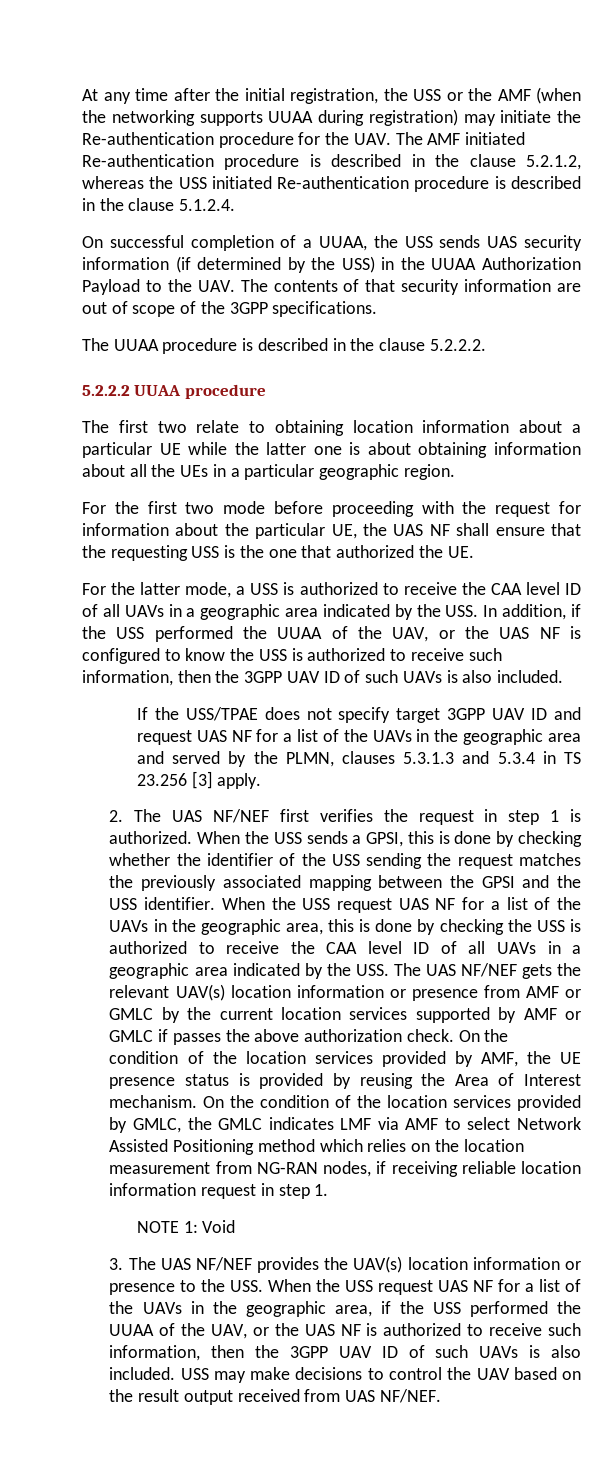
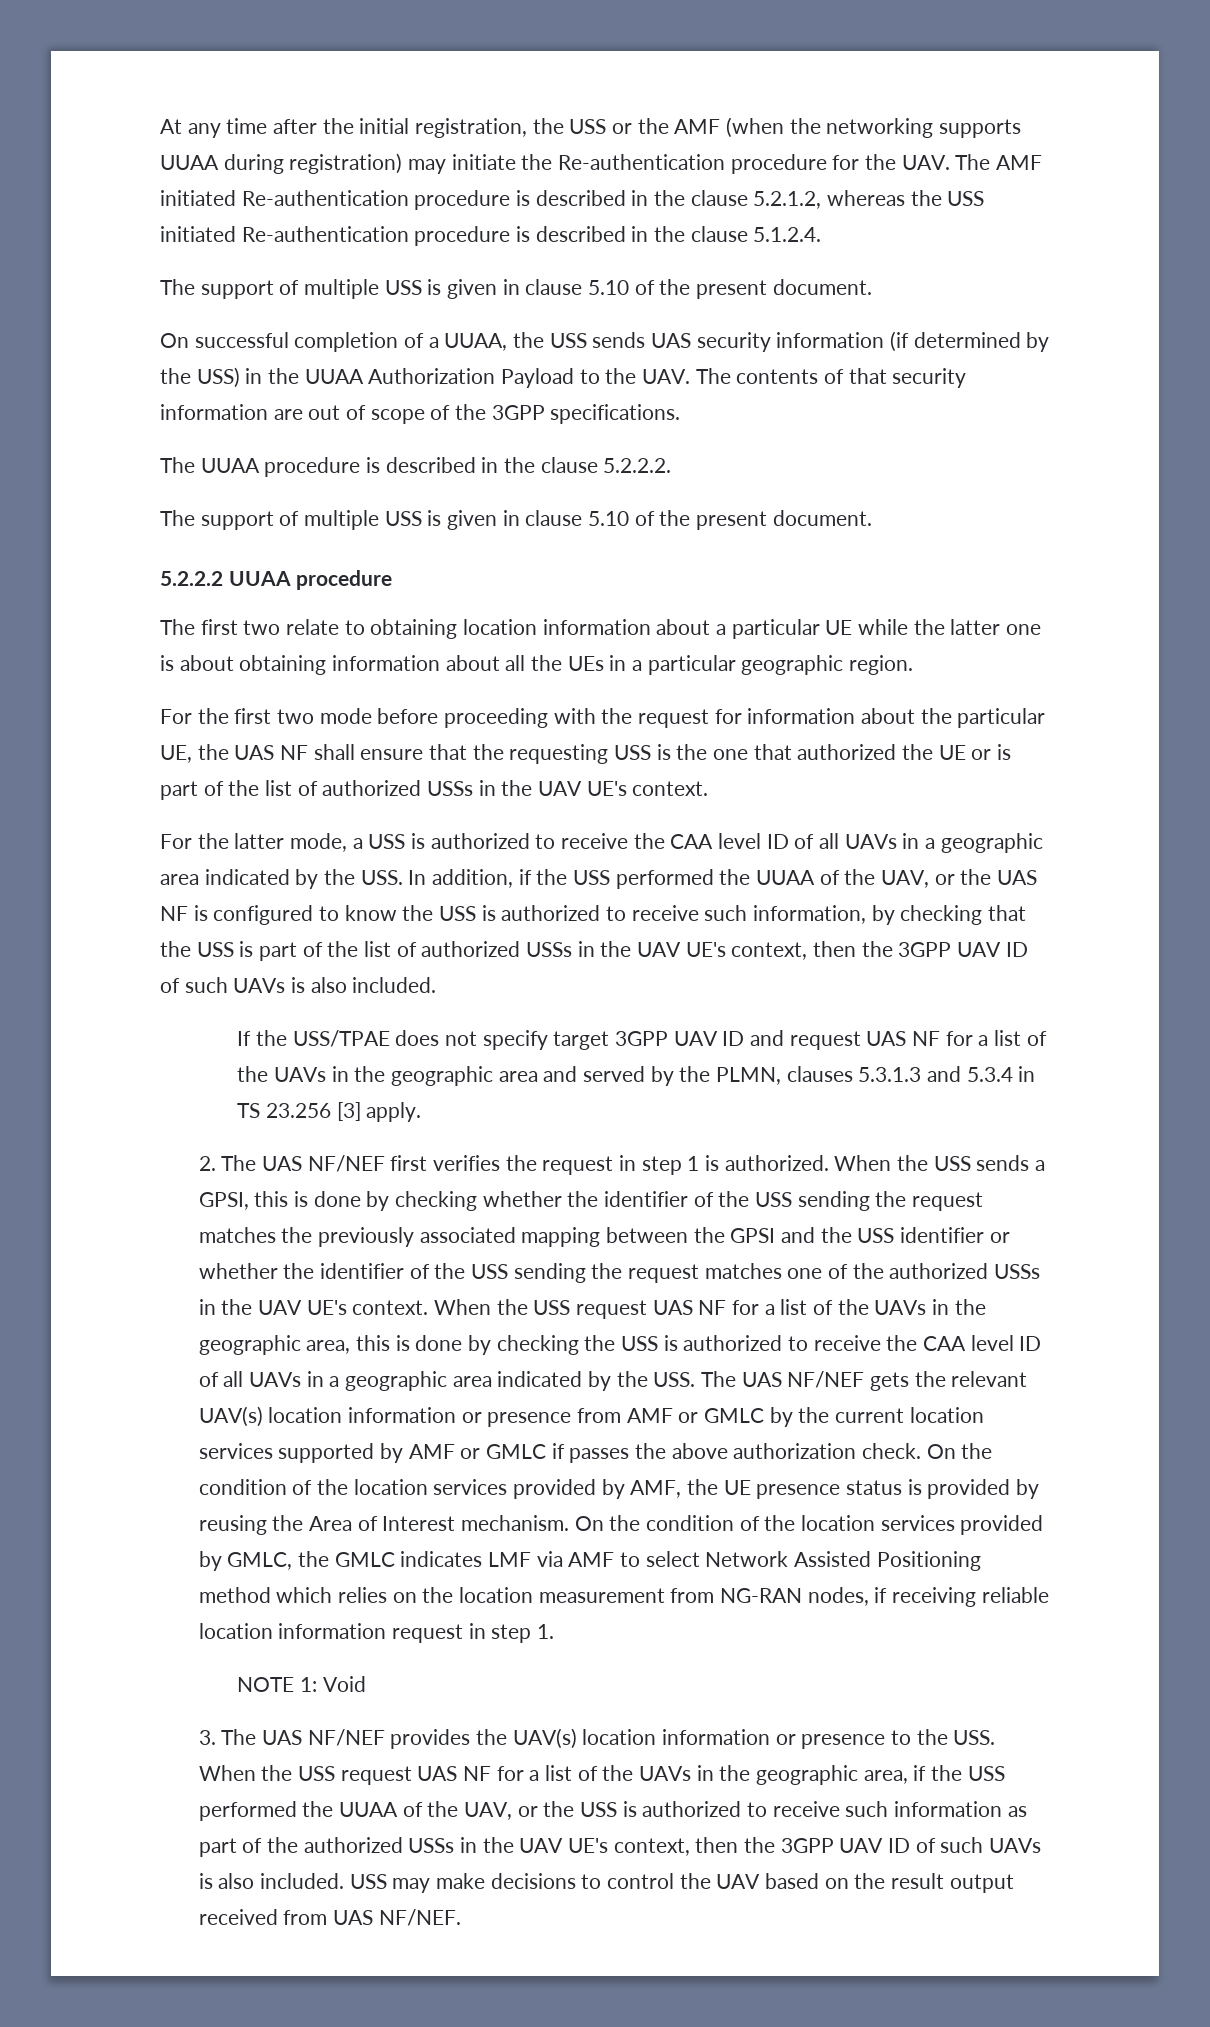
  At any time after the initial registration, the USS or the AMF (when the networking supports UUAA during registration) may initiate the Re-authentication procedure for the UAV. The AMF initiated Re-authentication procedure is described in the clause 5.2.1.2, whereas the USS initiated Re-authentication procedure is described in the clause 5.1.2.4.
+ The support of multiple USS is given in clause 5.10 of the present document.
  The UUAA procedure is described in the clause 5.2.2.2.
+ The support of multiple USS is given in clause 5.10 of the present document.
- For the first two mode before proceeding with the request for information about the particular UE, the UAS NF shall ensure that the requesting USS is the one that authorized the UE.
+ For the first two mode before proceeding with the request for information about the particular UE, the UAS NF shall ensure that the requesting USS is the one that authorized the UE or is part of the list of authorized USSs in the UAV UE's context.
- For the latter mode, a USS is authorized to receive the CAA level ID of all UAVs in a geographic area indicated by the USS. In addition, if the USS performed the UUAA of the UAV, or the UAS NF is configured to know the USS is authorized to receive such information, then the 3GPP UAV ID of such UAVs is also included.
+ For the latter mode, a USS is authorized to receive the CAA level ID of all UAVs in a geographic area indicated by the USS. In addition, if the USS performed the UUAA of the UAV, or the UAS NF is configured to know the USS is authorized to receive such information, by checking that the USS is part of the list of authorized USSs in the UAV UE's context, then the 3GPP UAV ID of such UAVs is also included.
- When the USS sends a GPSI, this is done by checking whether the identifier of the USS sending the request matches the previously associated mapping between the GPSI and the USS identifier.
+ When the USS sends a GPSI, this is done by checking whether the identifier of the USS sending the request matches the previously associated mapping between the GPSI and the USS identifier or whether the identifier of the USS sending the request matches one of the authorized USSs in the UAV UE's context.
- 3. The UAS NF/NEF provides the UAV(s) location information or presence to the USS. When the USS request UAS NF for a list of the UAVs in the geographic area, if the USS performed the UUAA of the UAV, or the UAS NF is authorized to receive such information, then the 3GPP UAV ID of such UAVs is also included.
+ 3. The UAS NF/NEF provides the UAV(s) location information or presence to the USS. When the USS request UAS NF for a list of the UAVs in the geographic area, if the USS performed the UUAA of the UAV, or the USS is authorized to receive such information as part of the authorized USSs in the UAV UE's context, then the 3GPP UAV ID of such UAVs is also included.

